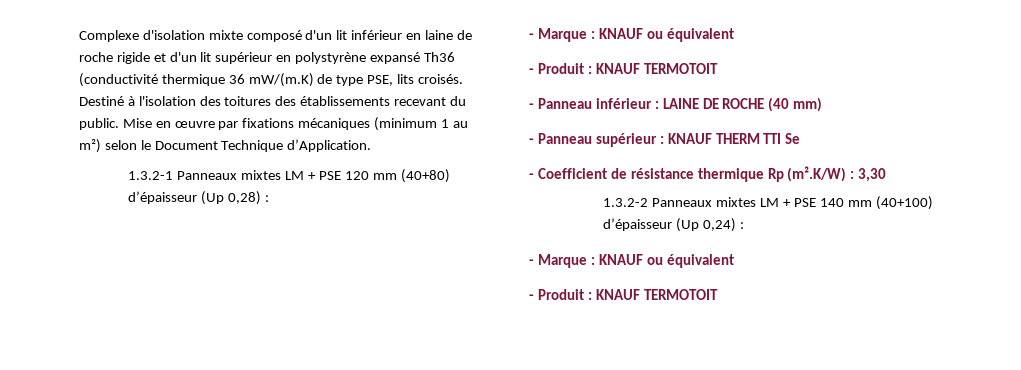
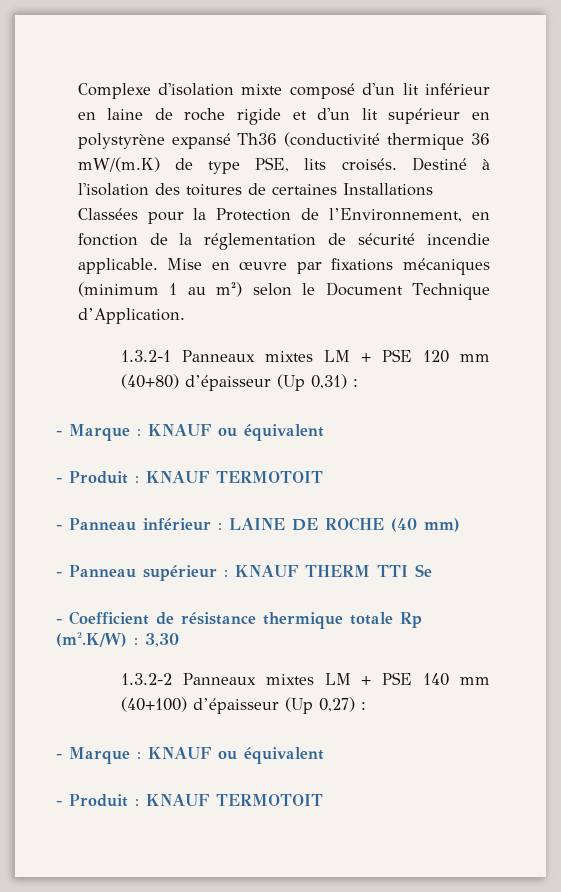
- Destiné à l'isolation des toitures des établissements recevant du public.
+ Destiné à l'isolation des toitures de certaines Installations Classées pour la Protection de l’Environnement, en fonction de la réglementation de sécurité incendie applicable.
- 1.3.2-1 Panneaux mixtes LM + PSE 120 mm (40+80) d’épaisseur (Up 0,28) :
+ 1.3.2-1 Panneaux mixtes LM + PSE 120 mm (40+80) d’épaisseur (Up 0,31) :
- - Coefficient de résistance thermique Rp (m².K/W) : 3,30
+ - Coefficient de résistance thermique totale Rp (m².K/W) : 3,30
- 1.3.2-2 Panneaux mixtes LM + PSE 140 mm (40+100) d’épaisseur (Up 0,24) :
+ 1.3.2-2 Panneaux mixtes LM + PSE 140 mm (40+100) d’épaisseur (Up 0,27) :

